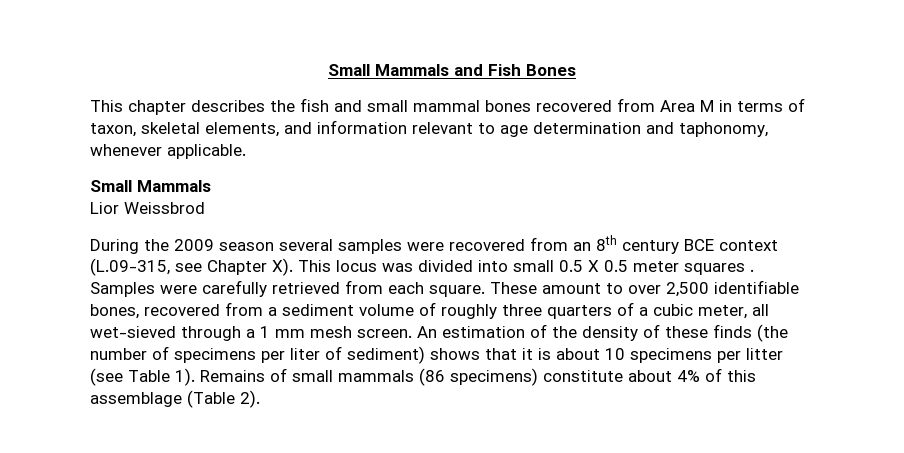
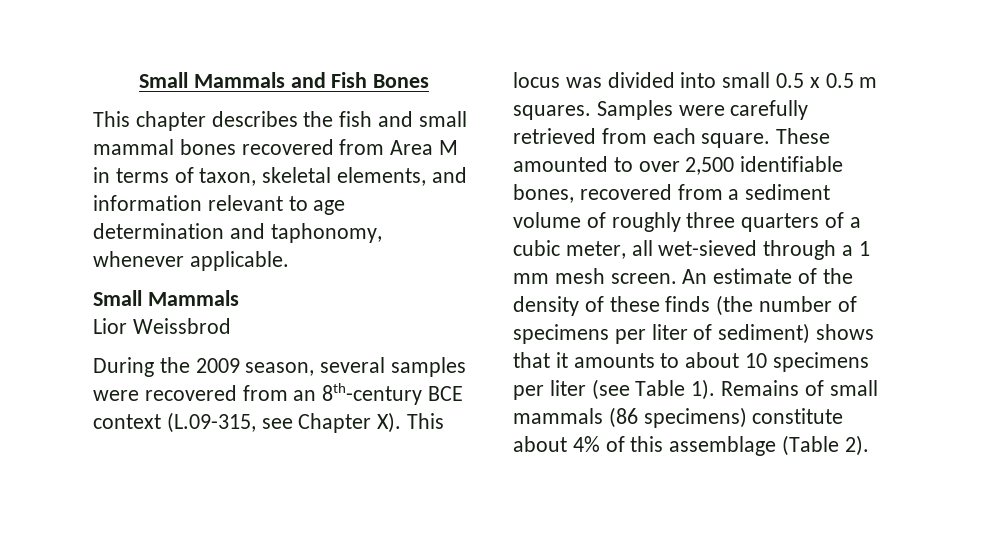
- During the 2009 season several samples were recovered from an 8th century BCE context (L.09-315, see Chapter X). This locus was divided into small 0.5 X 0.5 meter squares .
+ During the 2009 season, several samples were recovered from an 8th-century BCE context (L.09-315, see Chapter X). This locus was divided into small 0.5 x 0.5 m squares.
- These amount to over 2,500 identifiable bones, recovered from a sediment volume of roughly three quarters of a cubic meter, all wet-sieved through a 1 mm mesh screen.
+ These amounted to over 2,500 identifiable bones, recovered from a sediment volume of roughly three quarters of a cubic meter, all wet-sieved through a 1 mm mesh screen.
- An estimation of the density of these finds (the number of specimens per liter of sediment) shows that it is about 10 specimens per litter (see Table 1).
+ An estimate of the density of these finds (the number of specimens per liter of sediment) shows that it amounts to about 10 specimens per liter (see Table 1).

